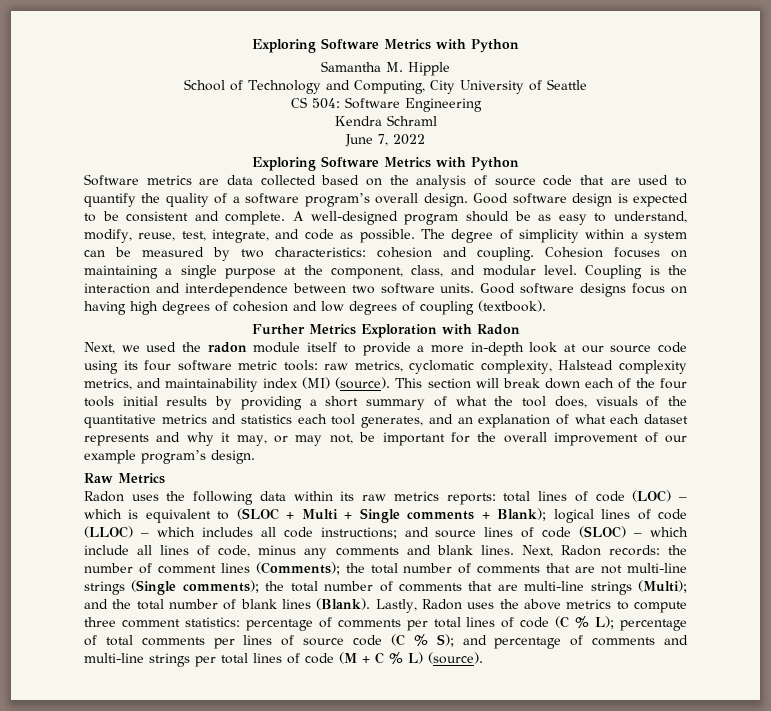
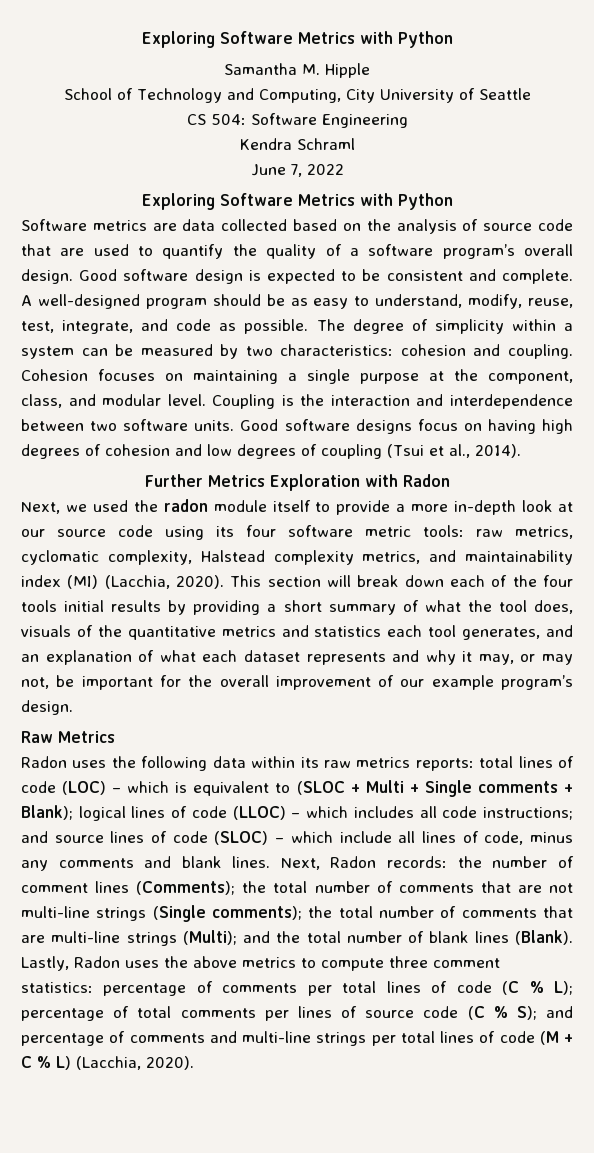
- Good software designs focus on having high degrees of cohesion and low degrees of coupling (textbook).
+ Good software designs focus on having high degrees of cohesion and low degrees of coupling (Tsui et al., 2014).
- Next, we used the radon module itself to provide a more in-depth look at our source code using its four software metric tools: raw metrics, cyclomatic complexity, Halstead complexity metrics, and maintainability index (MI) (source).
+ Next, we used the radon module itself to provide a more in-depth look at our source code using its four software metric tools: raw metrics, cyclomatic complexity, Halstead complexity metrics, and maintainability index (MI) (Lacchia, 2020).
- Lastly, Radon uses the above metrics to compute three comment statistics: percentage of comments per total lines of code (C % L); percentage of total comments per lines of source code (C % S); and percentage of comments and multi-line strings per total lines of code (M + C % L) (source).
+ Lastly, Radon uses the above metrics to compute three comment statistics: percentage of comments per total lines of code (C % L); percentage of total comments per lines of source code (C % S); and percentage of comments and multi-line strings per total lines of code (M + C % L) (Lacchia, 2020).

